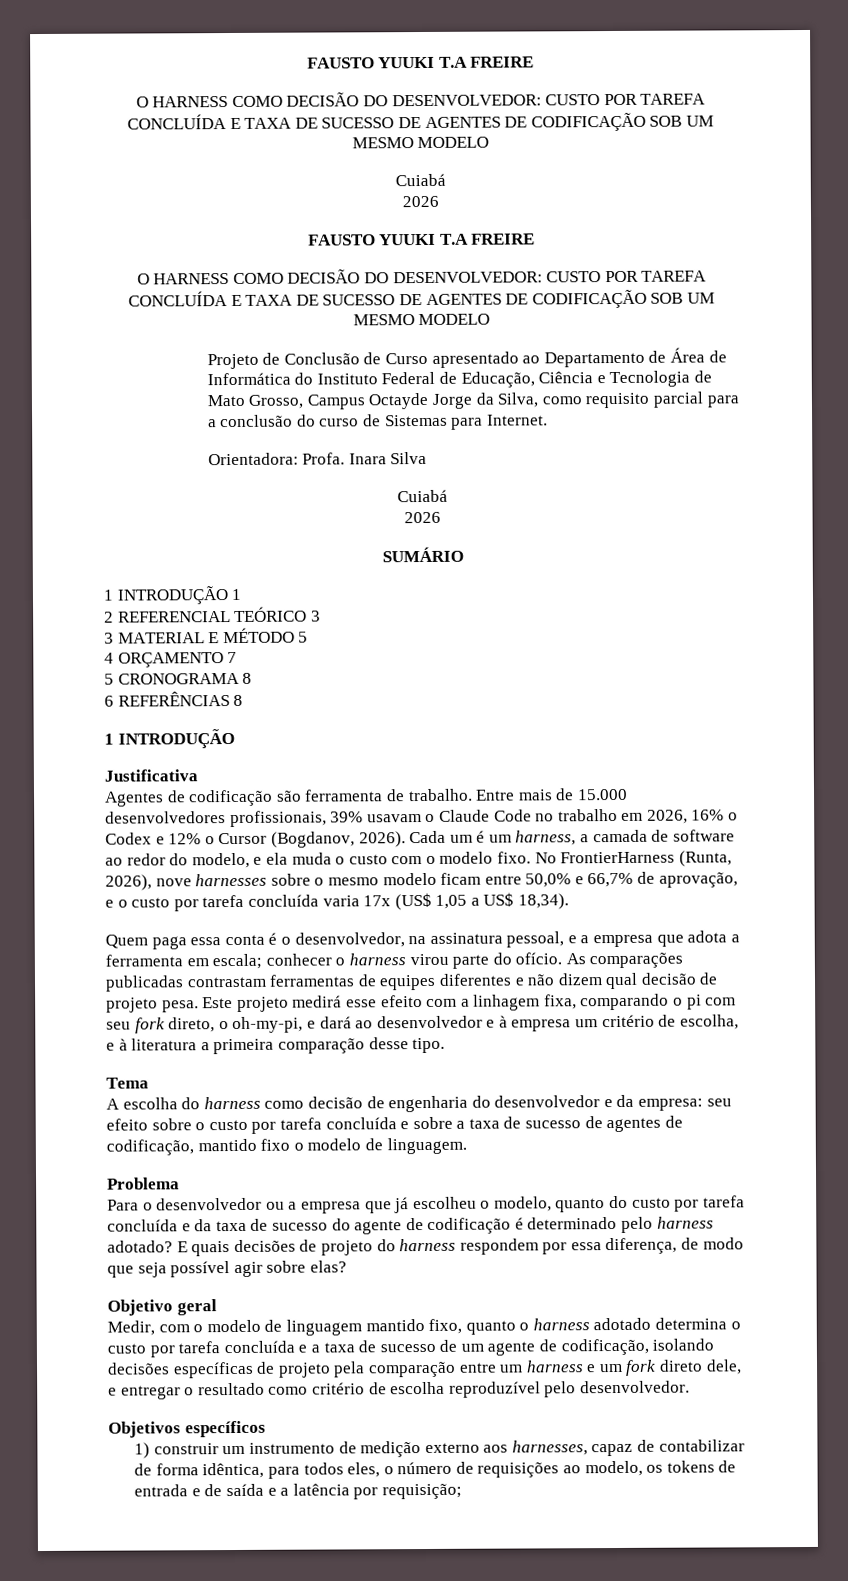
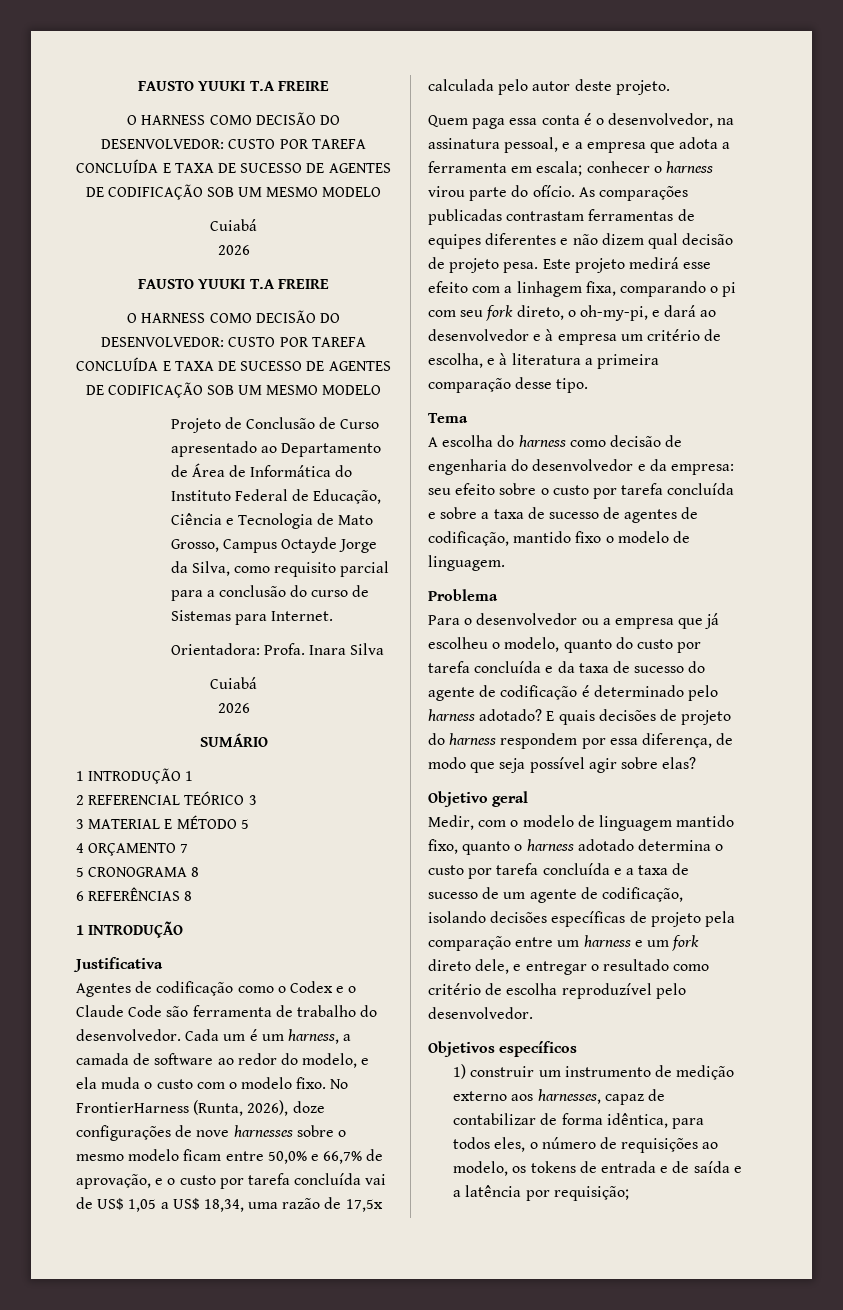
- Agentes de codificação são ferramenta de trabalho. Entre mais de 15.000 desenvolvedores profissionais, 39% usavam o Claude Code no trabalho em 2026, 16% o Codex e 12% o Cursor (Bogdanov, 2026).
+ Agentes de codificação como o Codex e o Claude Code são ferramenta de trabalho do desenvolvedor.
- No FrontierHarness (Runta, 2026), nove harnesses sobre o mesmo modelo ficam entre 50,0% e 66,7% de aprovação, e o custo por tarefa concluída varia 17x (US$ 1,05 a US$ 18,34).
+ No FrontierHarness (Runta, 2026), doze configurações de nove harnesses sobre o mesmo modelo ficam entre 50,0% e 66,7% de aprovação, e o custo por tarefa concluída vai de US$ 1,05 a US$ 18,34, uma razão de 17,5x calculada pelo autor deste projeto.

